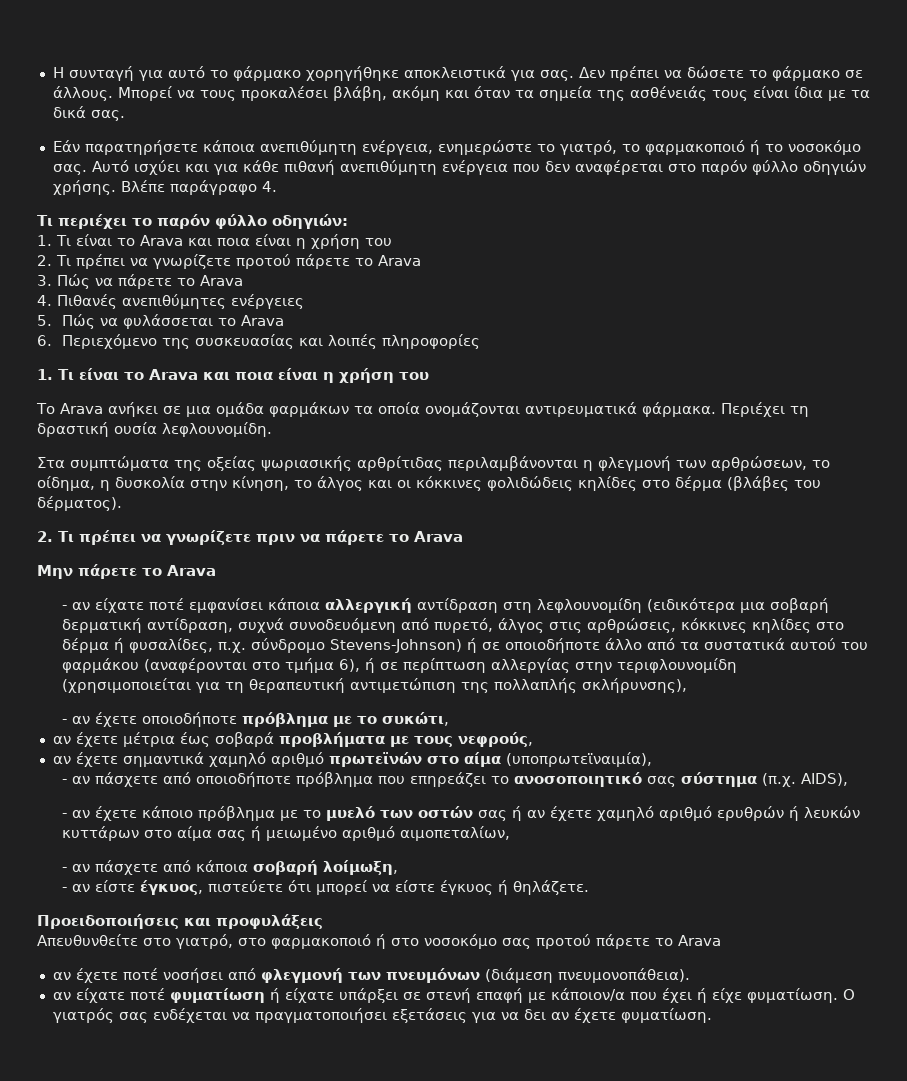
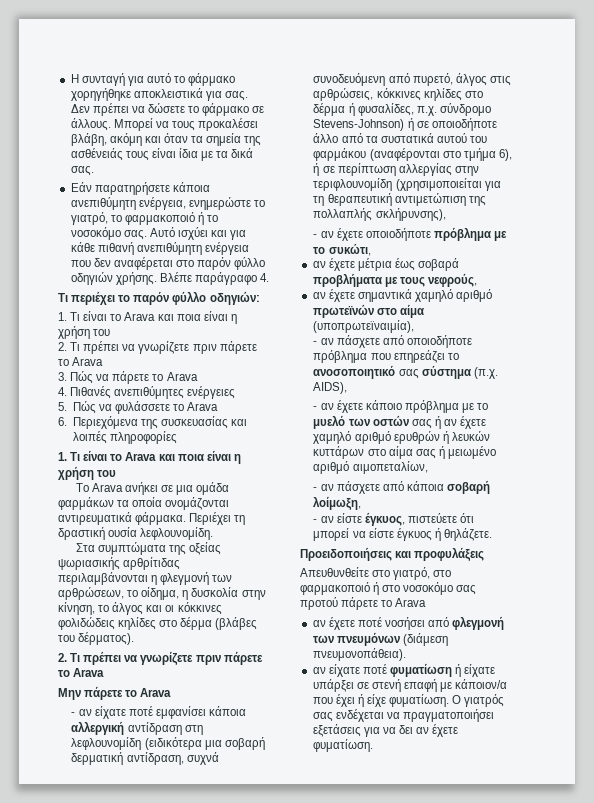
  Τι περιέχει το παρόν φύλλο οδηγιών:
  1. Τι είναι το Arava και ποια είναι η χρήση του
- 2. Τι πρέπει να γνωρίζετε προτού πάρετε το Arava
+ 2. Τι πρέπει να γνωρίζετε πριν πάρετε το Arava
- 5. Πώς να φυλάσσεται το Arava
+ 5. Πώς να φυλάσσετε το Arava
- 6. Περιεχόμενο της συσκευασίας και λοιπές πληροφορίες
+ 6. Περιεχόμενα της συσκευασίας και λοιπές πληροφορίες
  Στα συμπτώματα της οξείας ψωριασικής αρθρίτιδας περιλαμβάνονται η φλεγμονή των αρθρώσεων, το οίδημα, η δυσκολία στην κίνηση, το άλγος και οι κόκκινες φολιδώδεις κηλίδες στο δέρμα (βλάβες του δέρματος).
- 2. Τι πρέπει να γνωρίζετε πριν να πάρετε το Arava
+ 2. Τι πρέπει να γνωρίζετε πριν πάρετε το Arava

